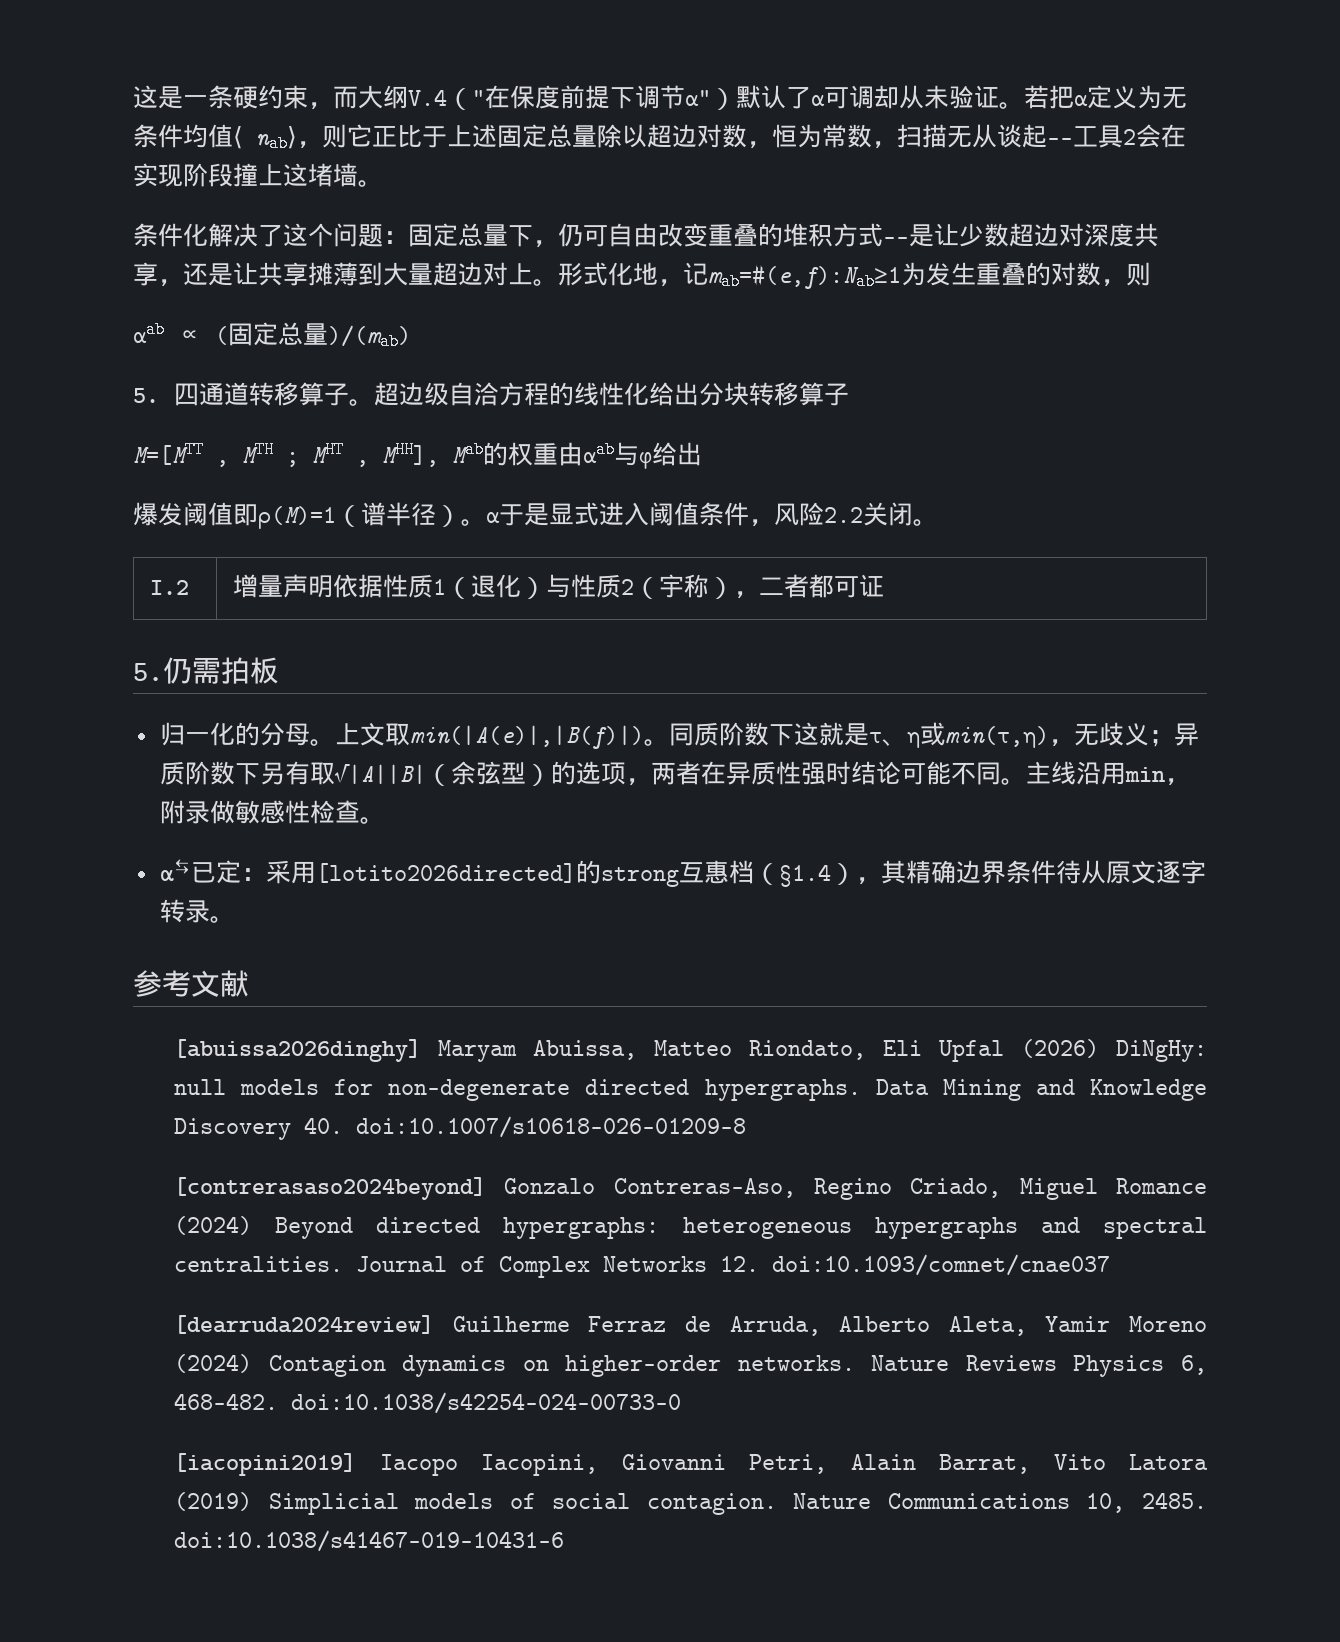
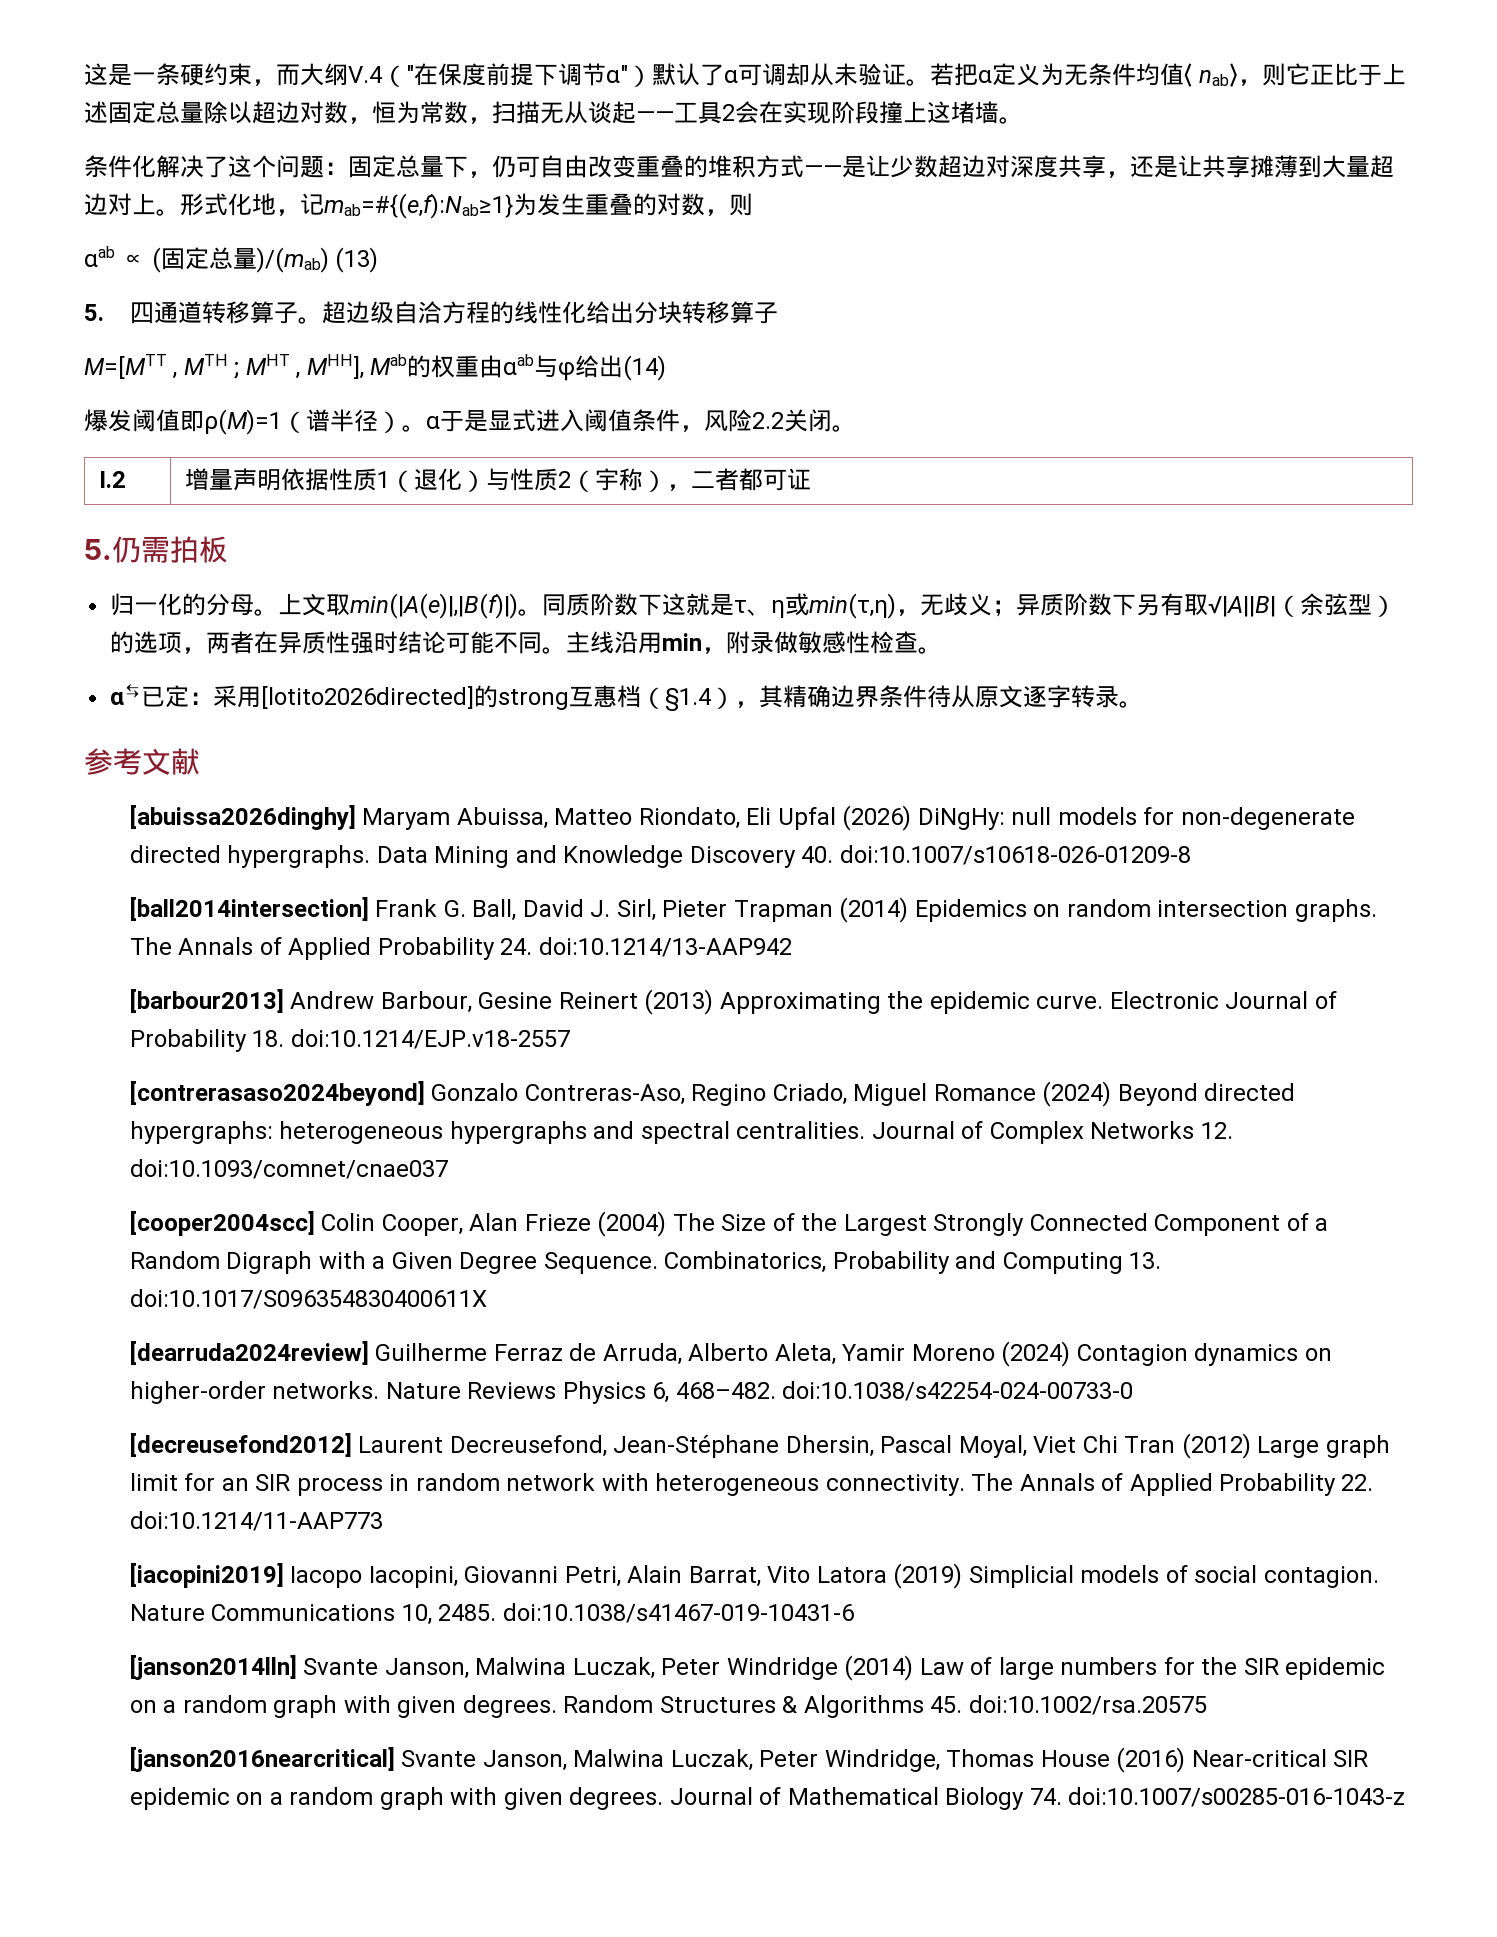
- 形式化地，记mab=#(e,f):Nab≥1为发生重叠的对数，则
+ 形式化地，记mab=#{(e,f):Nab≥1}为发生重叠的对数，则
- αab ∝ (固定总量)/(mab)
+ αab ∝ (固定总量)/(mab) (13)
- M=[MTT , MTH ; MHT , MHH], Mab的权重由αab与φ给出
+ M=[MTT , MTH ; MHT , MHH], Mab的权重由αab与φ给出(14)
+ [ball2014intersection] Frank G. Ball, David J. Sirl, Pieter Trapman (2014) Epidemics on random intersection graphs. The Annals of Applied Probability 24. doi:10.1214/13-AAP942
+ [barbour2013] Andrew Barbour, Gesine Reinert (2013) Approximating the epidemic curve. Electronic Journal of Probability 18. doi:10.1214/EJP.v18-2557
+ [cooper2004scc] Colin Cooper, Alan Frieze (2004) The Size of the Largest Strongly Connected Component of a Random Digraph with a Given Degree Sequence. Combinatorics, Probability and Computing 13. doi:10.1017/S096354830400611X
+ [decreusefond2012] Laurent Decreusefond, Jean-Stéphane Dhersin, Pascal Moyal, Viet Chi Tran (2012) Large graph limit for an SIR process in random network with heterogeneous connectivity. The Annals of Applied Probability 22. doi:10.1214/11-AAP773
+ [janson2014lln] Svante Janson, Malwina Luczak, Peter Windridge (2014) Law of large numbers for the SIR epidemic on a random graph with given degrees. Random Structures & Algorithms 45. doi:10.1002/rsa.20575
+ [janson2016nearcritical] Svante Janson, Malwina Luczak, Peter Windridge, Thomas House (2016) Near-critical SIR epidemic on a random graph with given degrees. Journal of Mathematical Biology 74. doi:10.1007/s00285-016-1043-z

